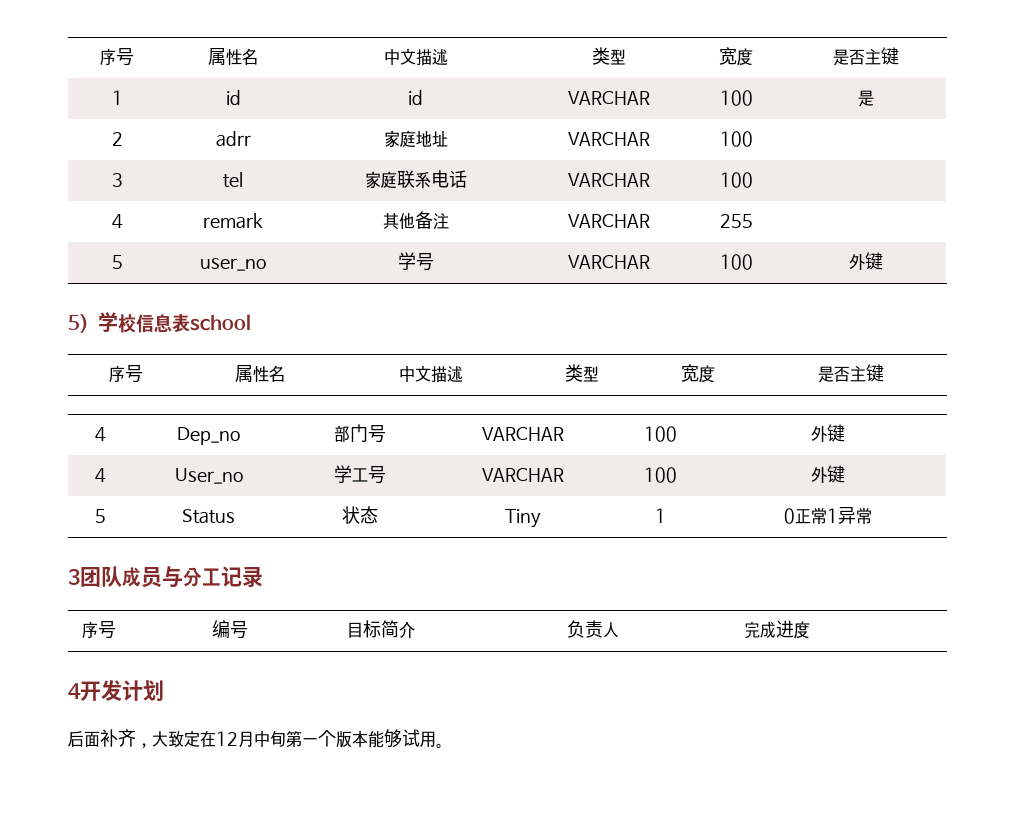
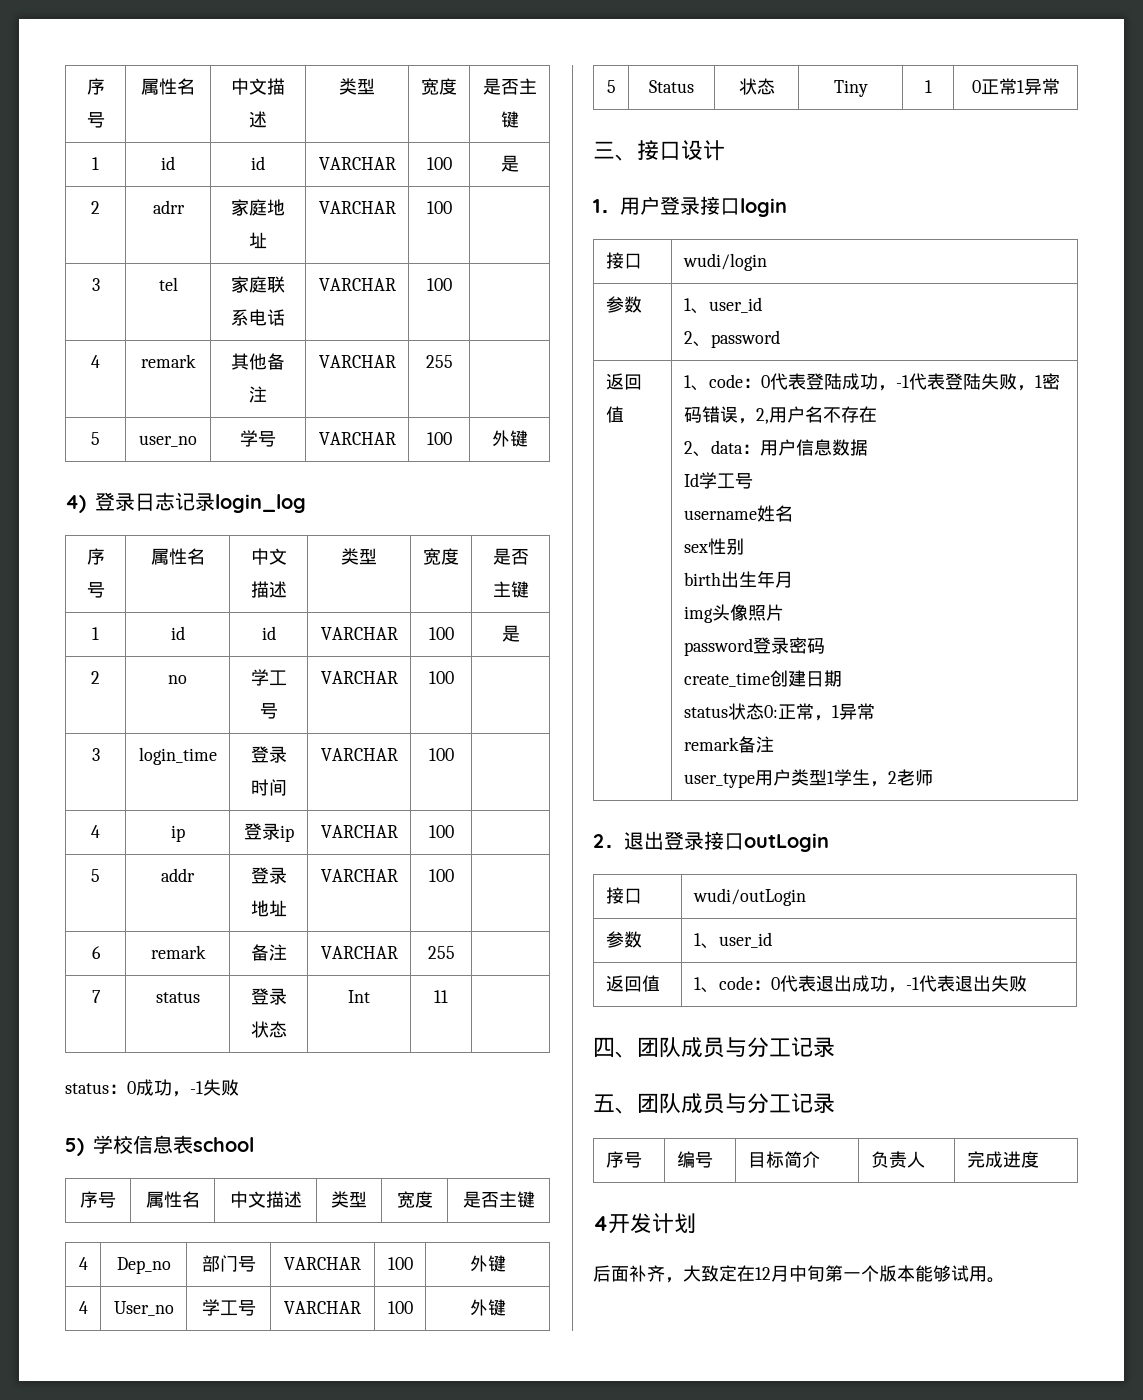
+ 4)登录日志记录login_log
+ 序号 | 属性名 | 中文描述 | 类型 | 宽度 | 是否主键
+ 1 | id | id | VARCHAR | 100 | 是
+ 2 | no | 学工号 | VARCHAR | 100 |
+ 3 | login_time | 登录时间 | VARCHAR | 100 |
+ 4 | ip | 登录ip | VARCHAR | 100 |
+ 5 | addr | 登录地址 | VARCHAR | 100 |
+ 6 | remark | 备注 | VARCHAR | 255 |
+ 7 | status | 登录状态 | Int | 11 |
+ status：0成功，-1失败
- 3团队成员与分工记录
+ 三、接口设计
+ 1．用户登录接口login
+ 接口 | wudi/login
+ 参数 | 1、user_id
+ 2、password
+ 返回值 | 1、code：0代表登陆成功，-1代表登陆失败，1密码错误，2,用户名不存在
+ 2、data：用户信息数据
+ Id学工号
+ username姓名
+ sex性别
+ birth出生年月
+ img头像照片
+ password登录密码
+ create_time创建日期
+ status状态0:正常，1异常
+ remark备注
+ user_type用户类型1学生，2老师
+ 2．退出登录接口outLogin
+ 接口 | wudi/outLogin
+ 参数 | 1、user_id
+ 返回值 | 1、code：0代表退出成功，-1代表退出失败
+ 四、团队成员与分工记录
+ 五、团队成员与分工记录

